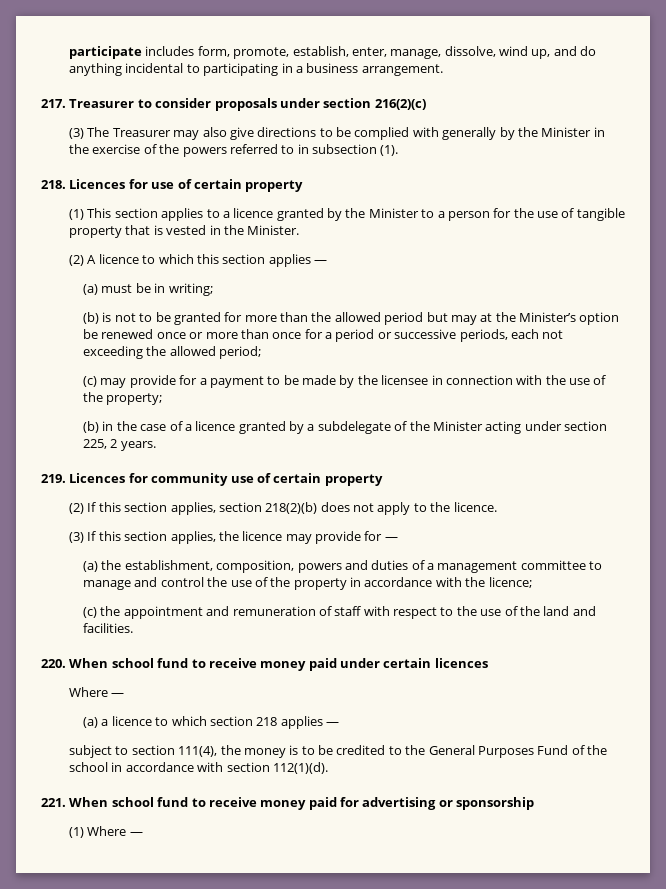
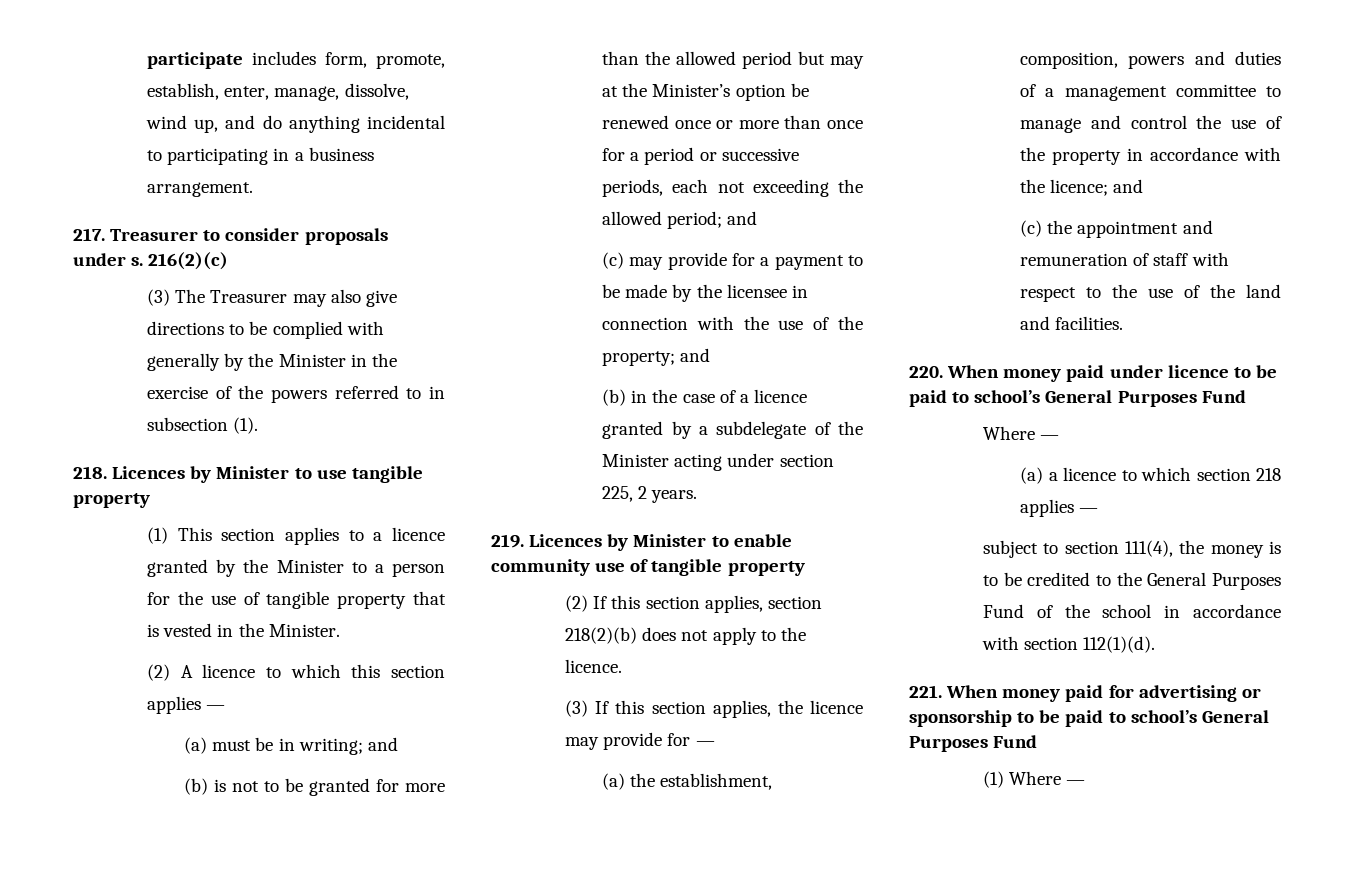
- 217. Treasurer to consider proposals under section 216(2)(c)
+ 217. Treasurer to consider proposals under s. 216(2)(c)
- 218. Licences for use of certain property
+ 218. Licences by Minister to use tangible property
- (a) must be in writing;
+ (a) must be in writing; and
- (b) is not to be granted for more than the allowed period but may at the Minister’s option be renewed once or more than once for a period or successive periods, each not exceeding the allowed period;
+ (b) is not to be granted for more than the allowed period but may at the Minister’s option be renewed once or more than once for a period or successive periods, each not exceeding the allowed period; and
- (c) may provide for a payment to be made by the licensee in connection with the use of the property;
+ (c) may provide for a payment to be made by the licensee in connection with the use of the property; and
- 219. Licences for community use of certain property
+ 219. Licences by Minister to enable community use of tangible property
- (a) the establishment, composition, powers and duties of a management committee to manage and control the use of the property in accordance with the licence;
+ (a) the establishment, composition, powers and duties of a management committee to manage and control the use of the property in accordance with the licence; and
- 220. When school fund to receive money paid under certain licences
+ 220. When money paid under licence to be paid to school’s General Purposes Fund
- 221. When school fund to receive money paid for advertising or sponsorship
+ 221. When money paid for advertising or sponsorship to be paid to school’s General Purposes Fund

